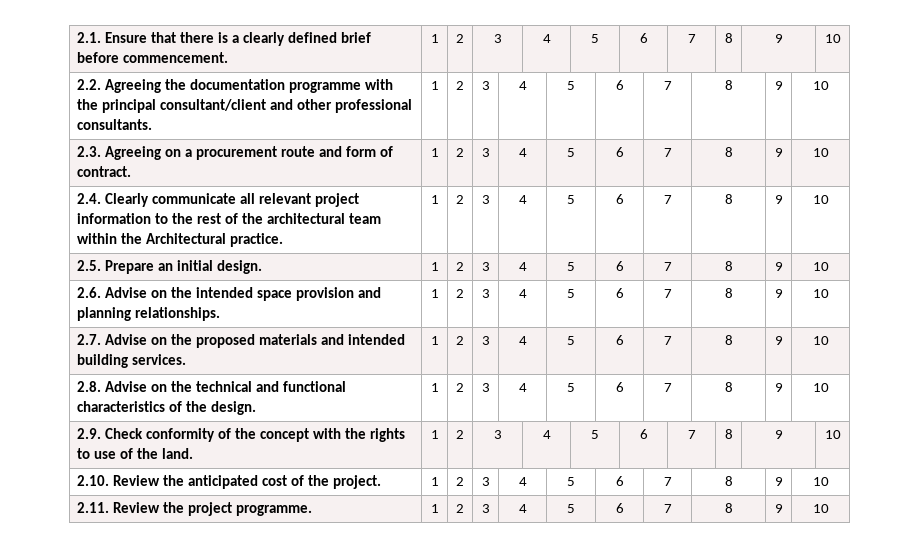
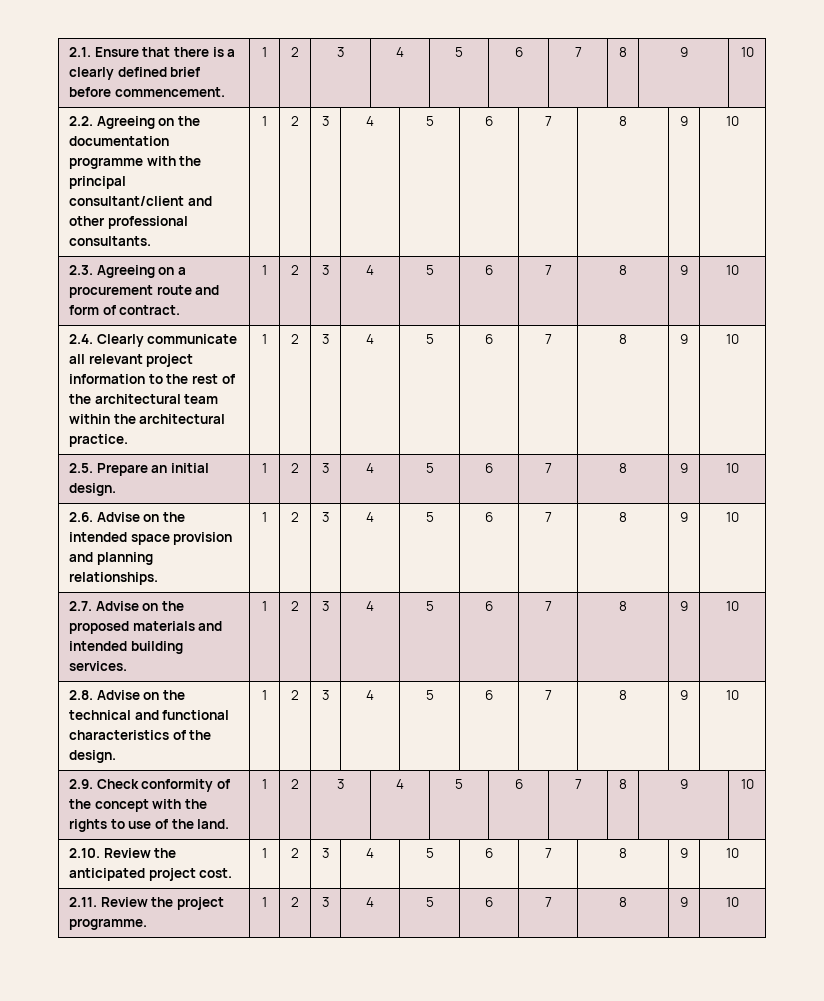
- 2.2. Agreeing the documentation programme with the principal consultant/client and other professional consultants. | 1 | 2 | 3 | 4 | 5 | 6 | 7 | 8 | 9 | 10
+ 2.2. Agreeing on the documentation programme with the principal consultant/client and other professional consultants. | 1 | 2 | 3 | 4 | 5 | 6 | 7 | 8 | 9 | 10
- 2.4. Clearly communicate all relevant project information to the rest of the architectural team within the Architectural practice. | 1 | 2 | 3 | 4 | 5 | 6 | 7 | 8 | 9 | 10
+ 2.4. Clearly communicate all relevant project information to the rest of the architectural team within the architectural practice. | 1 | 2 | 3 | 4 | 5 | 6 | 7 | 8 | 9 | 10
- 2.10. Review the anticipated cost of the project. | 1 | 2 | 3 | 4 | 5 | 6 | 7 | 8 | 9 | 10
+ 2.10. Review the anticipated project cost. | 1 | 2 | 3 | 4 | 5 | 6 | 7 | 8 | 9 | 10

